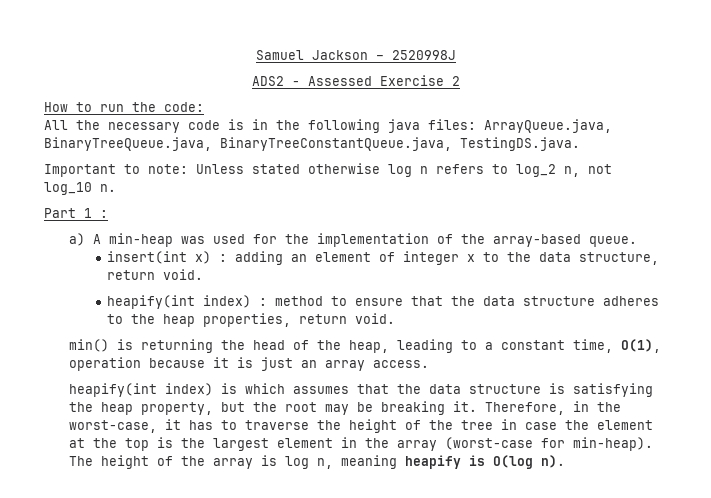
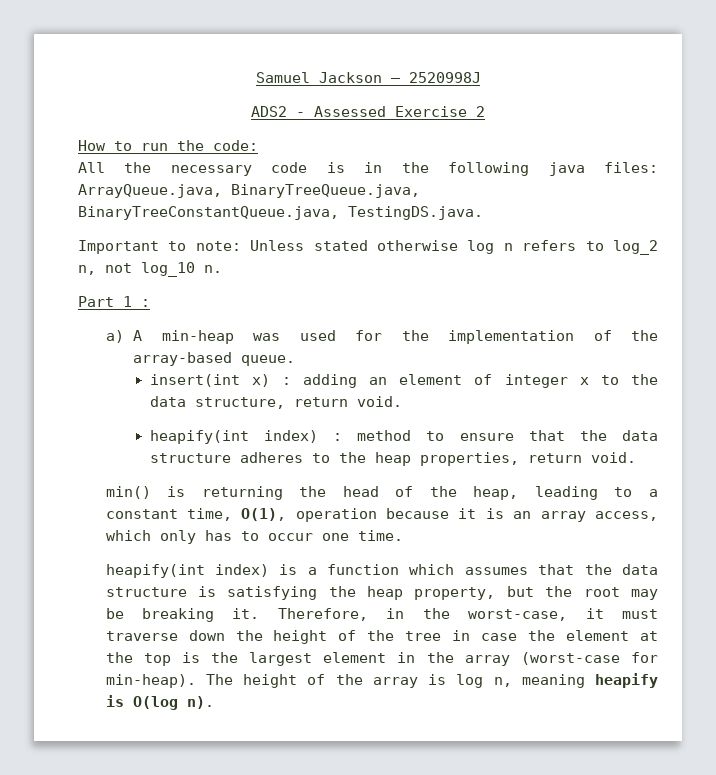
- min() is returning the head of the heap, leading to a constant time, O(1), operation because it is just an array access.
+ min() is returning the head of the heap, leading to a constant time, O(1), operation because it is an array access, which only has to occur one time.
- heapify(int index) is which assumes that the data structure is satisfying the heap property, but the root may be breaking it.
+ heapify(int index) is a function which assumes that the data structure is satisfying the heap property, but the root may be breaking it.
- Therefore, in the worst-case, it has to traverse the height of the tree in case the element at the top is the largest element in the array (worst-case for min-heap).
+ Therefore, in the worst-case, it must traverse down the height of the tree in case the element at the top is the largest element in the array (worst-case for min-heap).

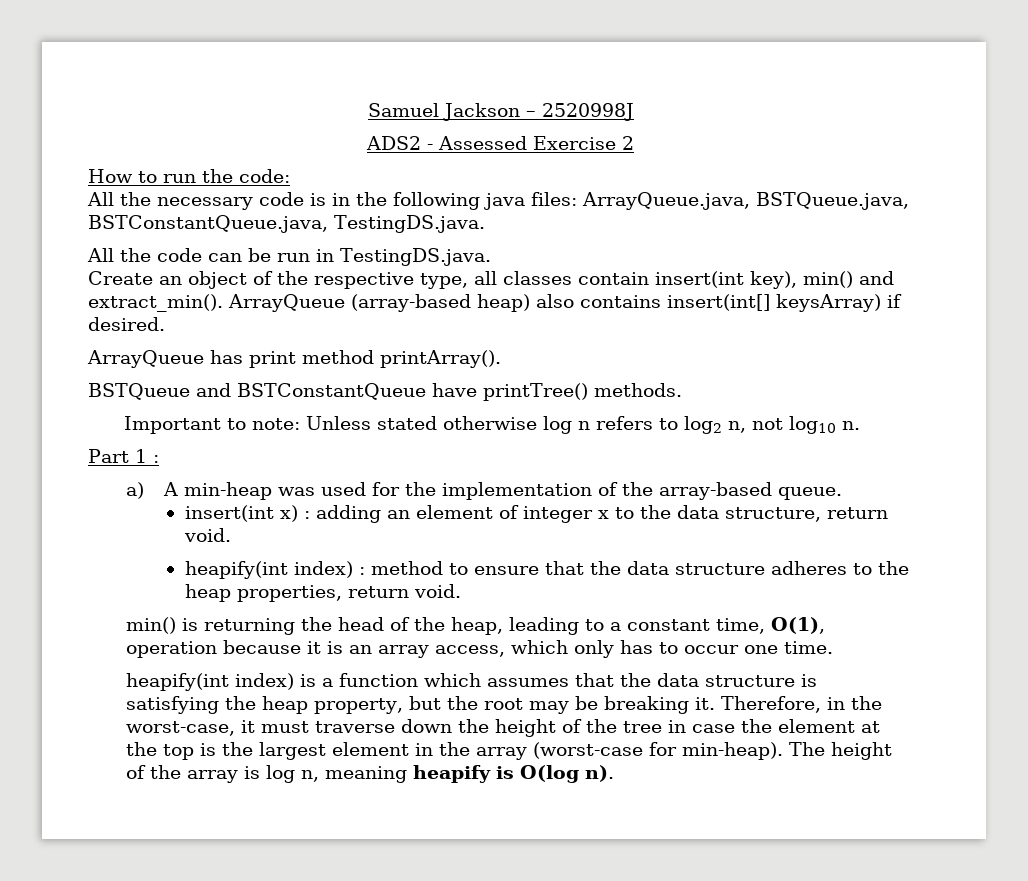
- All the necessary code is in the following java files: ArrayQueue.java, BinaryTreeQueue.java, BinaryTreeConstantQueue.java, TestingDS.java.
+ All the necessary code is in the following java files: ArrayQueue.java, BSTQueue.java, BSTConstantQueue.java, TestingDS.java.
+ All the code can be run in TestingDS.java.
+ Create an object of the respective type, all classes contain insert(int key), min() and extract_min(). ArrayQueue (array-based heap) also contains insert(int[] keysArray) if desired.
+ ArrayQueue has print method printArray().
+ BSTQueue and BSTConstantQueue have printTree() methods.
- Important to note: Unless stated otherwise log n refers to log_2 n, not log_10 n.
+ Important to note: Unless stated otherwise log n refers to log2 n, not log10 n.

